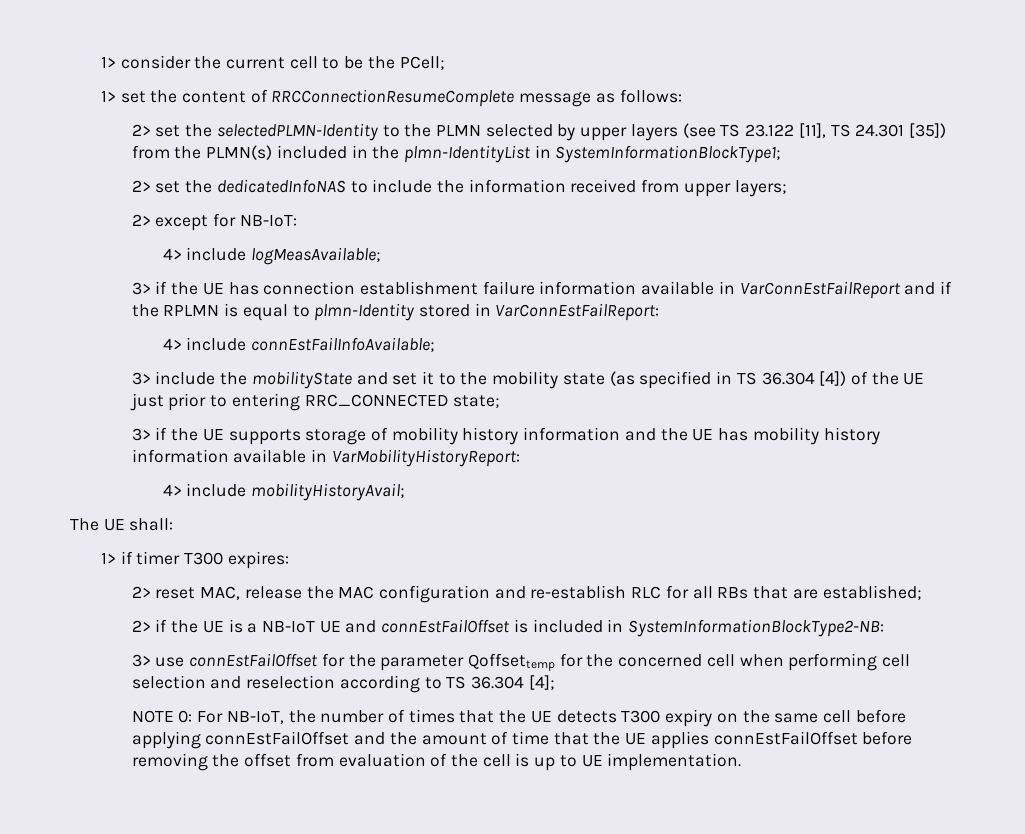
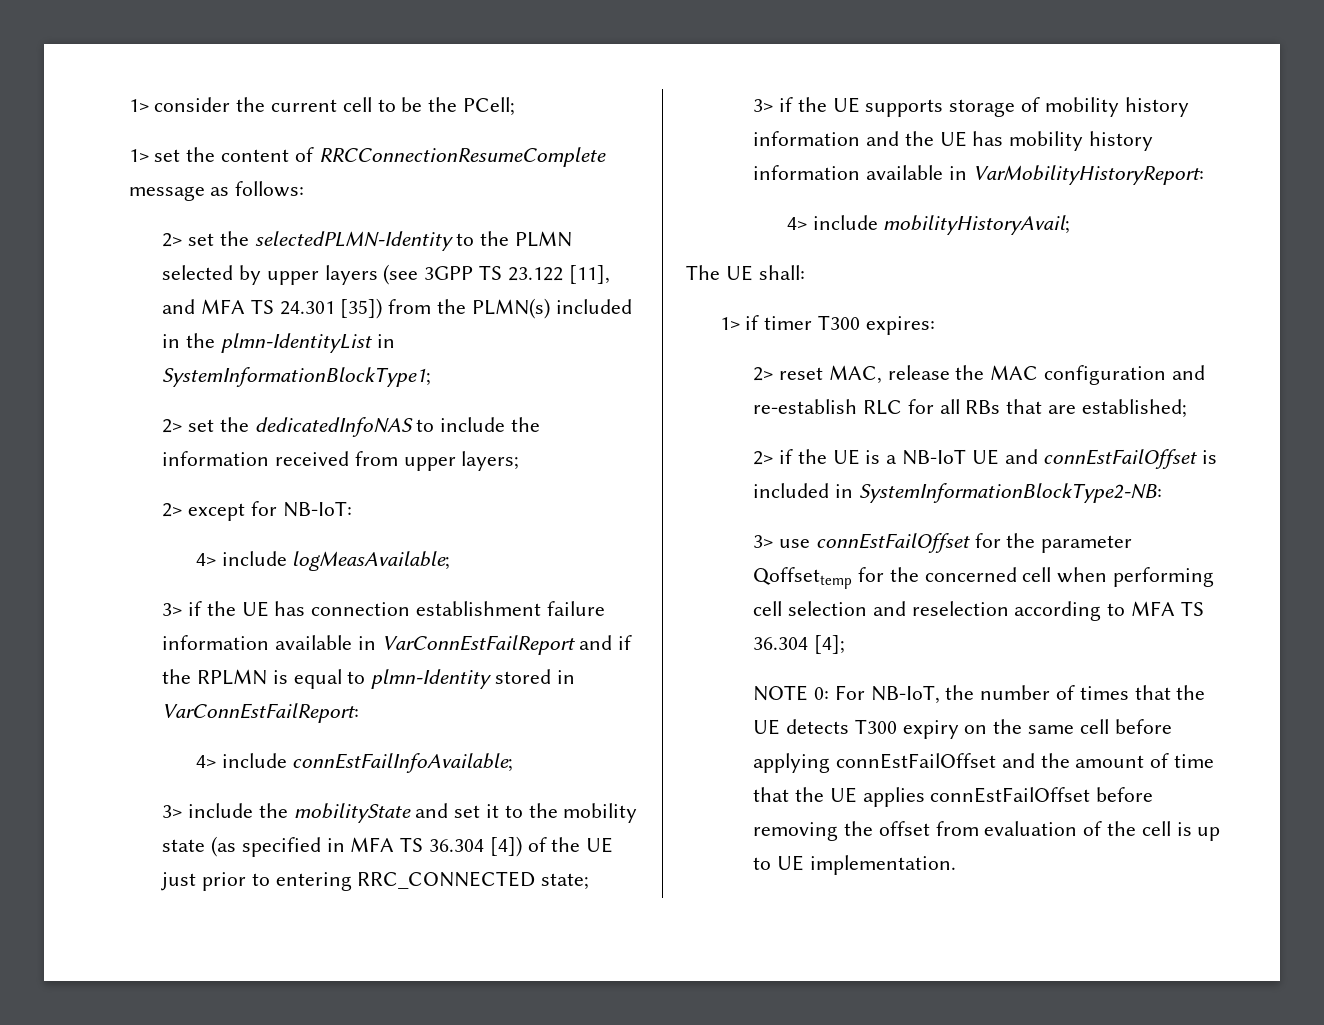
- 2> set the selectedPLMN-Identity to the PLMN selected by upper layers (see TS 23.122 [11], TS 24.301 [35]) from the PLMN(s) included in the plmn-IdentityList in SystemInformationBlockType1;
+ 2> set the selectedPLMN-Identity to the PLMN selected by upper layers (see 3GPP TS 23.122 [11], and MFA TS 24.301 [35]) from the PLMN(s) included in the plmn-IdentityList in SystemInformationBlockType1;
- 3> include the mobilityState and set it to the mobility state (as specified in TS 36.304 [4]) of the UE just prior to entering RRC_CONNECTED state;
+ 3> include the mobilityState and set it to the mobility state (as specified in MFA TS 36.304 [4]) of the UE just prior to entering RRC_CONNECTED state;
- 3> use connEstFailOffset for the parameter Qoffsettemp for the concerned cell when performing cell selection and reselection according to TS 36.304 [4];
+ 3> use connEstFailOffset for the parameter Qoffsettemp for the concerned cell when performing cell selection and reselection according to MFA TS 36.304 [4];

